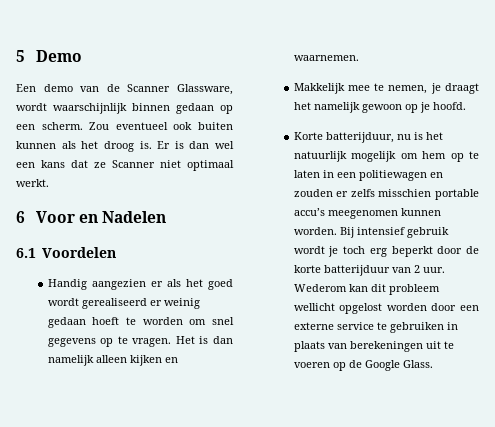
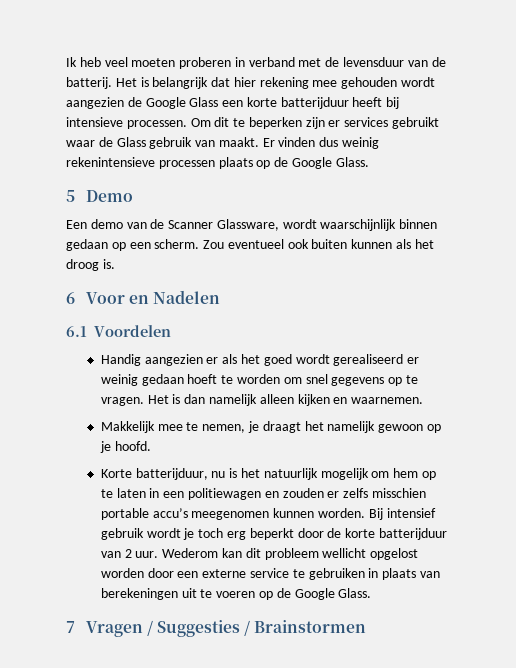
+ Ik heb veel moeten proberen in verband met de levensduur van de batterij. Het is belangrijk dat hier rekening mee gehouden wordt aangezien de Google Glass een korte batterijduur heeft bij intensieve processen. Om dit te beperken zijn er services gebruikt waar de Glass gebruik van maakt. Er vinden dus weinig rekenintensieve processen plaats op de Google Glass.
- Er is dan wel een kans dat ze Scanner niet optimaal werkt.
+ 7 Vragen / Suggesties / Brainstormen

